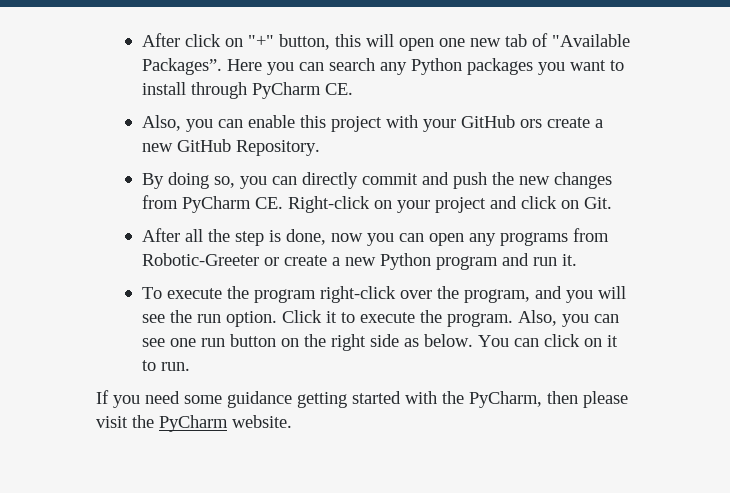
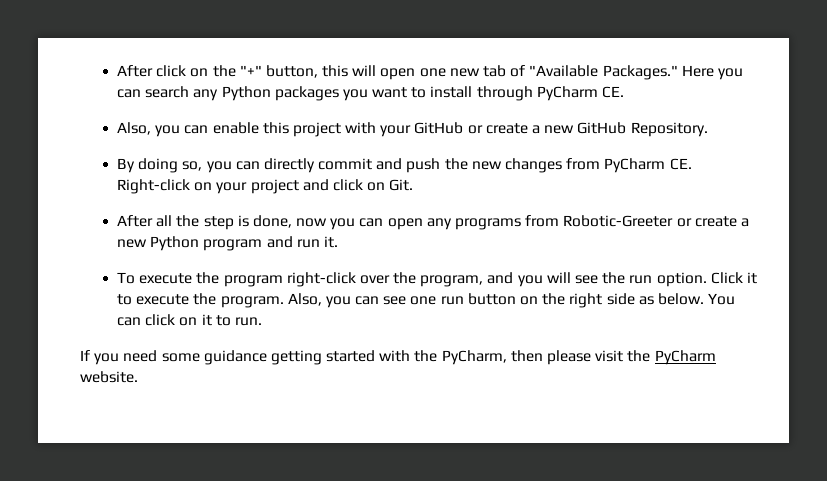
- After click on "+" button, this will open one new tab of "Available Packages”.
+ After click on the "+" button, this will open one new tab of "Available Packages."
- Also, you can enable this project with your GitHub ors create a new GitHub Repository.
+ Also, you can enable this project with your GitHub or create a new GitHub Repository.

